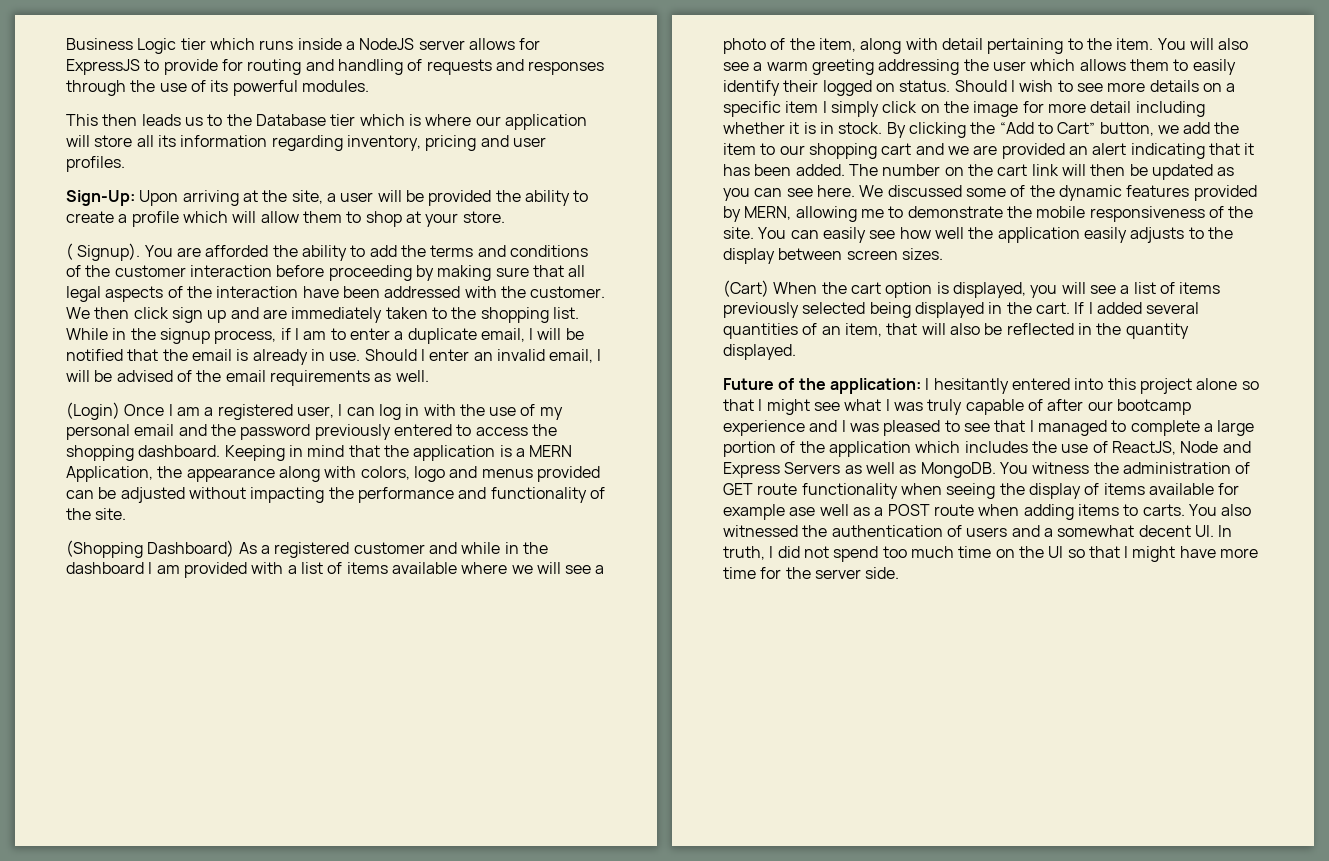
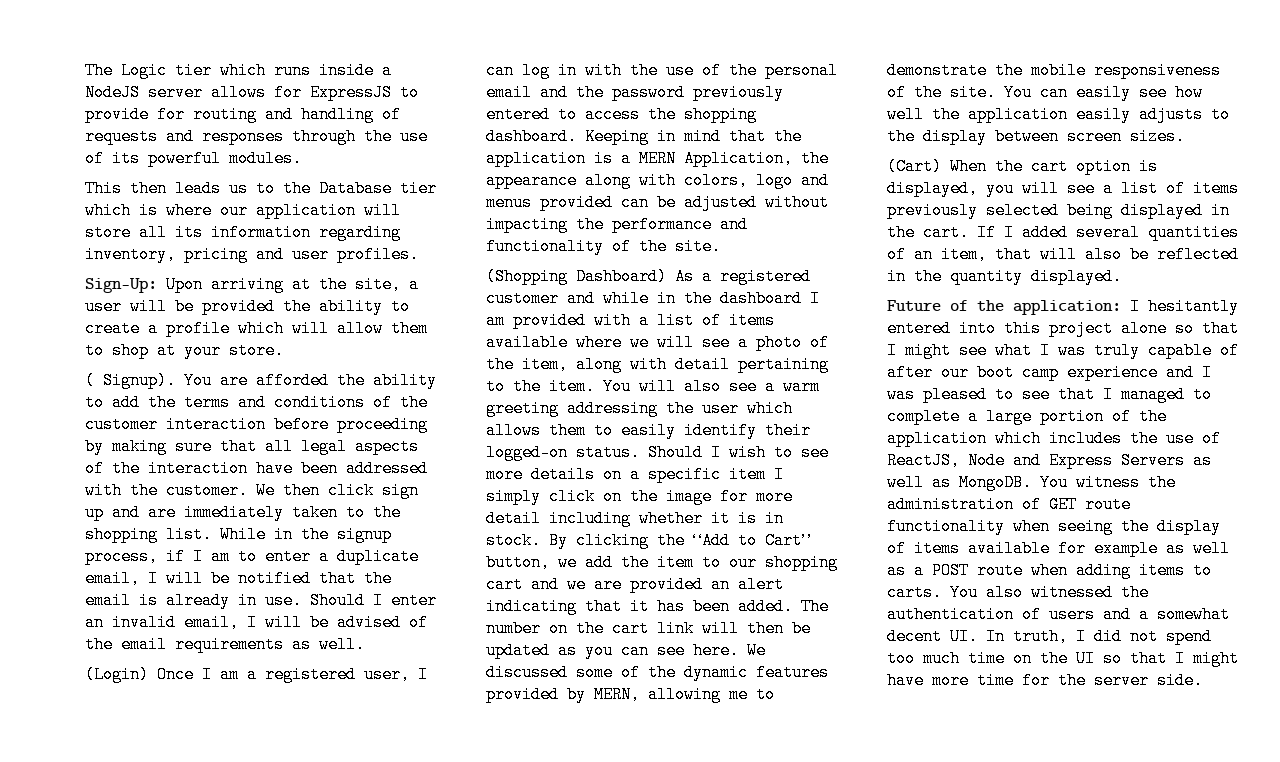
- Business Logic tier which runs inside a NodeJS server allows for ExpressJS to provide for routing and handling of requests and responses through the use of its powerful modules.
+ The Logic tier which runs inside a NodeJS server allows for ExpressJS to provide for routing and handling of requests and responses through the use of its powerful modules.
- (Login) Once I am a registered user, I can log in with the use of my personal email and the password previously entered to access the shopping dashboard.
+ (Login) Once I am a registered user, I can log in with the use of the personal email and the password previously entered to access the shopping dashboard.
- You will also see a warm greeting addressing the user which allows them to easily identify their logged on status.
+ You will also see a warm greeting addressing the user which allows them to easily identify their logged-on status.
- Future of the application: I hesitantly entered into this project alone so that I might see what I was truly capable of after our bootcamp experience and I was pleased to see that I managed to complete a large portion of the application which includes the use of ReactJS, Node and Express Servers as well as MongoDB.
+ Future of the application: I hesitantly entered into this project alone so that I might see what I was truly capable of after our boot camp experience and I was pleased to see that I managed to complete a large portion of the application which includes the use of ReactJS, Node and Express Servers as well as MongoDB.
- You witness the administration of GET route functionality when seeing the display of items available for example ase well as a POST route when adding items to carts.
+ You witness the administration of GET route functionality when seeing the display of items available for example as well as a POST route when adding items to carts.

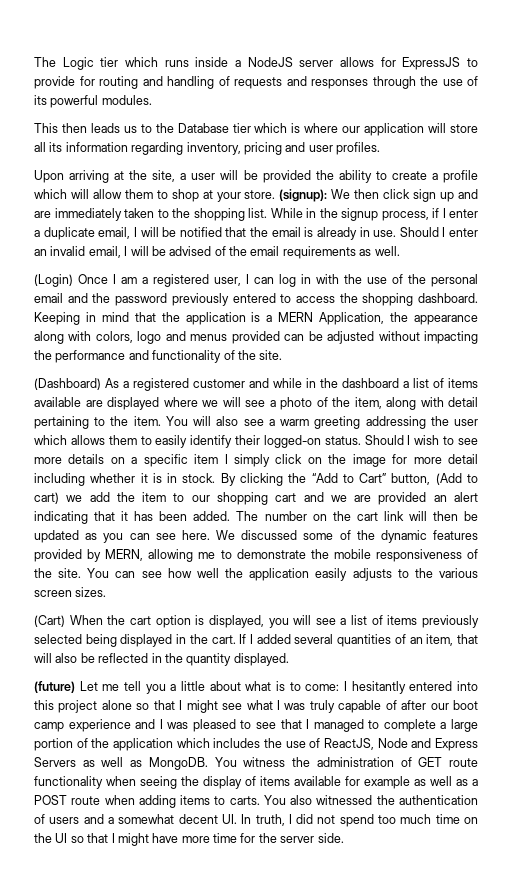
- Sign-Up: Upon arriving at the site, a user will be provided the ability to create a profile which will allow them to shop at your store.
- ( Signup). You are afforded the ability to add the terms and conditions of the customer interaction before proceeding by making sure that all legal aspects of the interaction have been addressed with the customer. We then click sign up and are immediately taken to the shopping list.
+ Upon arriving at the site, a user will be provided the ability to create a profile which will allow them to shop at your store. (signup): We then click sign up and are immediately taken to the shopping list.
- While in the signup process, if I am to enter a duplicate email, I will be notified that the email is already in use.
+ While in the signup process, if I enter a duplicate email, I will be notified that the email is already in use.
- (Shopping Dashboard) As a registered customer and while in the dashboard I am provided with a list of items available where we will see a photo of the item, along with detail pertaining to the item.
+ (Dashboard) As a registered customer and while in the dashboard a list of items available are displayed where we will see a photo of the item, along with detail pertaining to the item.
- By clicking the “Add to Cart” button, we add the item to our shopping cart and we are provided an alert indicating that it has been added.
+ By clicking the “Add to Cart” button, (Add to cart) we add the item to our shopping cart and we are provided an alert indicating that it has been added.
- You can easily see how well the application easily adjusts to the display between screen sizes.
+ You can see how well the application easily adjusts to the various screen sizes.
- Future of the application: I hesitantly entered into this project alone so that I might see what I was truly capable of after our boot camp experience and I was pleased to see that I managed to complete a large portion of the application which includes the use of ReactJS, Node and Express Servers as well as MongoDB.
+ (future) Let me tell you a little about what is to come: I hesitantly entered into this project alone so that I might see what I was truly capable of after our boot camp experience and I was pleased to see that I managed to complete a large portion of the application which includes the use of ReactJS, Node and Express Servers as well as MongoDB.

